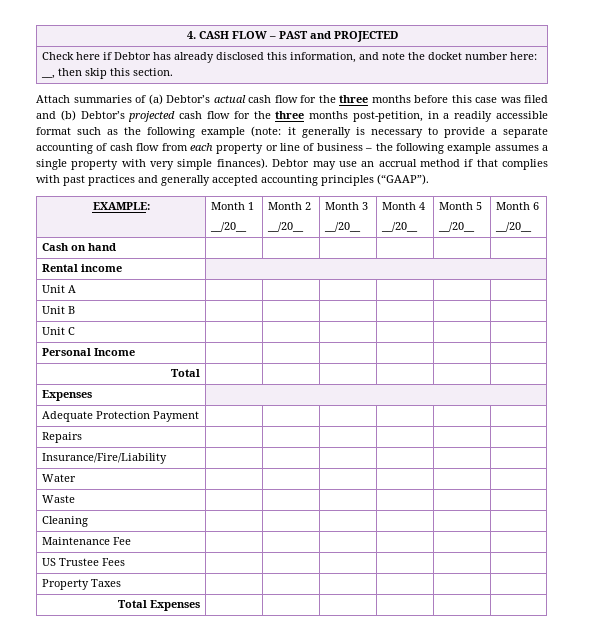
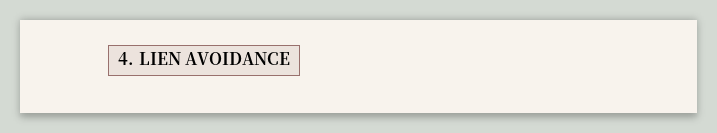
- 4. CASH FLOW – PAST and PROJECTED
- Check here if Debtor has already disclosed this information, and note the docket number here: __, then skip this section.
- Attach summaries of (a) Debtor’s actual cash flow for the three months before this case was filed and (b) Debtor’s projected cash flow for the three months post-petition, in a readily accessible format such as the following example (note: it generally is necessary to provide a separate accounting of cash flow from each property or line of business – the following example assumes a single property with very simple finances). Debtor may use an accrual method if that complies with past practices and generally accepted accounting principles (“GAAP”).
- EXAMPLE: | Month 1
- __/20__ | Month 2
- __/20__ | Month 3
- __/20__ | Month 4
- __/20__ | Month 5
- __/20__ | Month 6
- __/20__
- Cash on hand | | | | | |
- Rental income |
- Unit A | | | | | |
- Unit B | | | | | |
- Unit C | | | | | |
- Personal Income | | | | | |
- Total | | | | | |
- Expenses |
- Adequate Protection Payment | | | | | |
- Repairs | | | | | |
- Insurance/Fire/Liability | | | | | |
- Water | | | | | |
- Waste | | | | | |
- Cleaning | | | | | |
- Maintenance Fee | | | | | |
- US Trustee Fees | | | | | |
- Property Taxes | | | | | |
- Total Expenses | | | | | |
+ 4. LIEN AVOIDANCE

